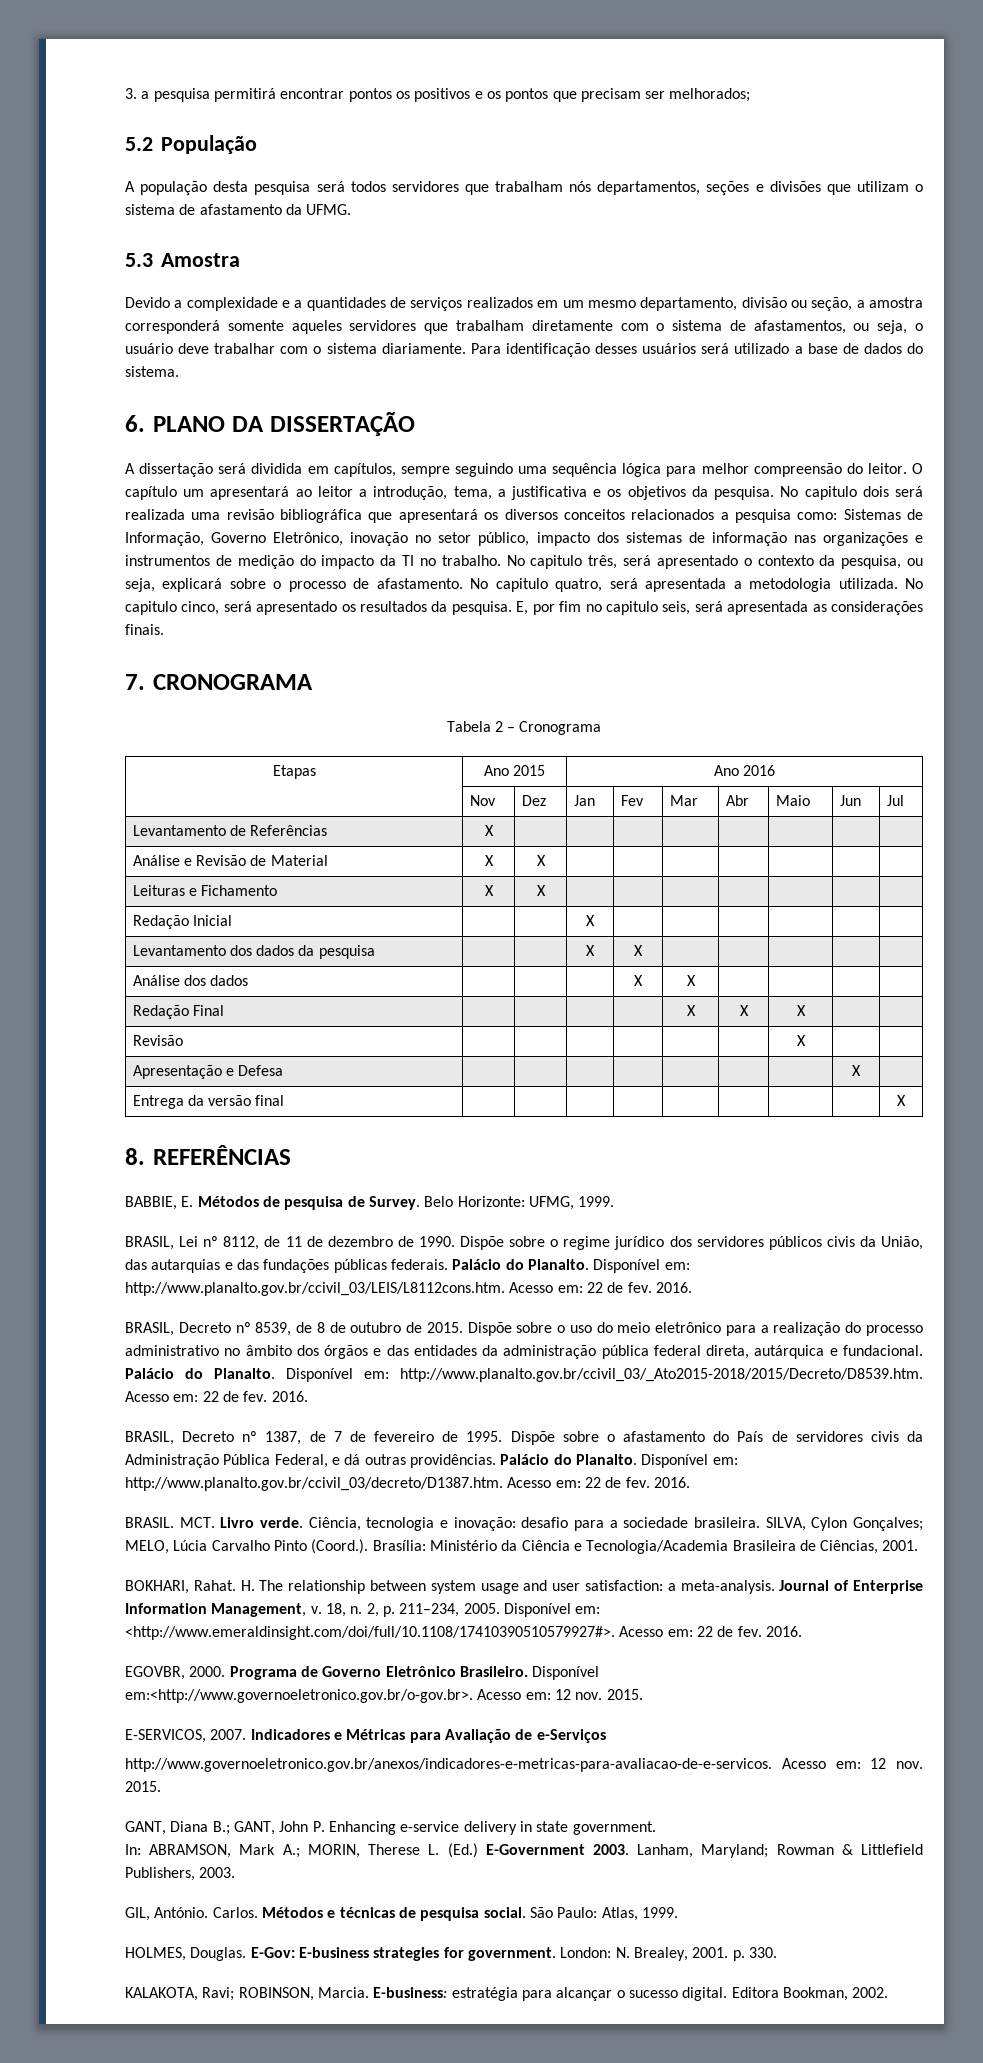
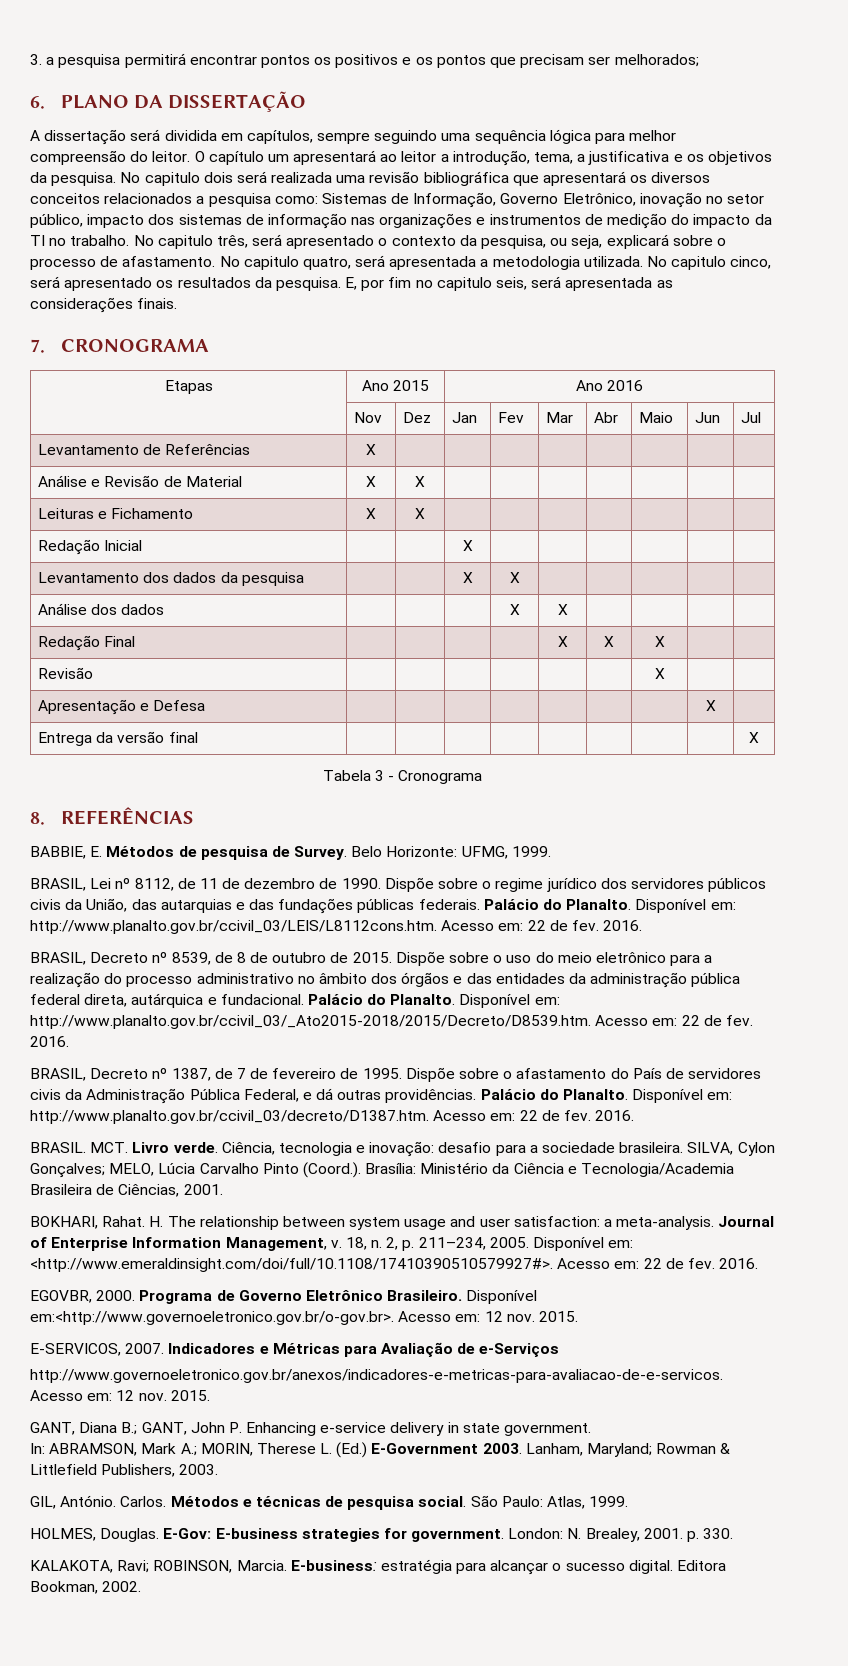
- 5.2 População
- A população desta pesquisa será todos servidores que trabalham nós departamentos, seções e divisões que utilizam o sistema de afastamento da UFMG.
- 5.3 Amostra
- Devido a complexidade e a quantidades de serviços realizados em um mesmo departamento, divisão ou seção, a amostra corresponderá somente aqueles servidores que trabalham diretamente com o sistema de afastamentos, ou seja, o usuário deve trabalhar com o sistema diariamente. Para identificação desses usuários será utilizado a base de dados do sistema.
- Tabela 2 – Cronograma
+ Tabela 3 - Cronograma

